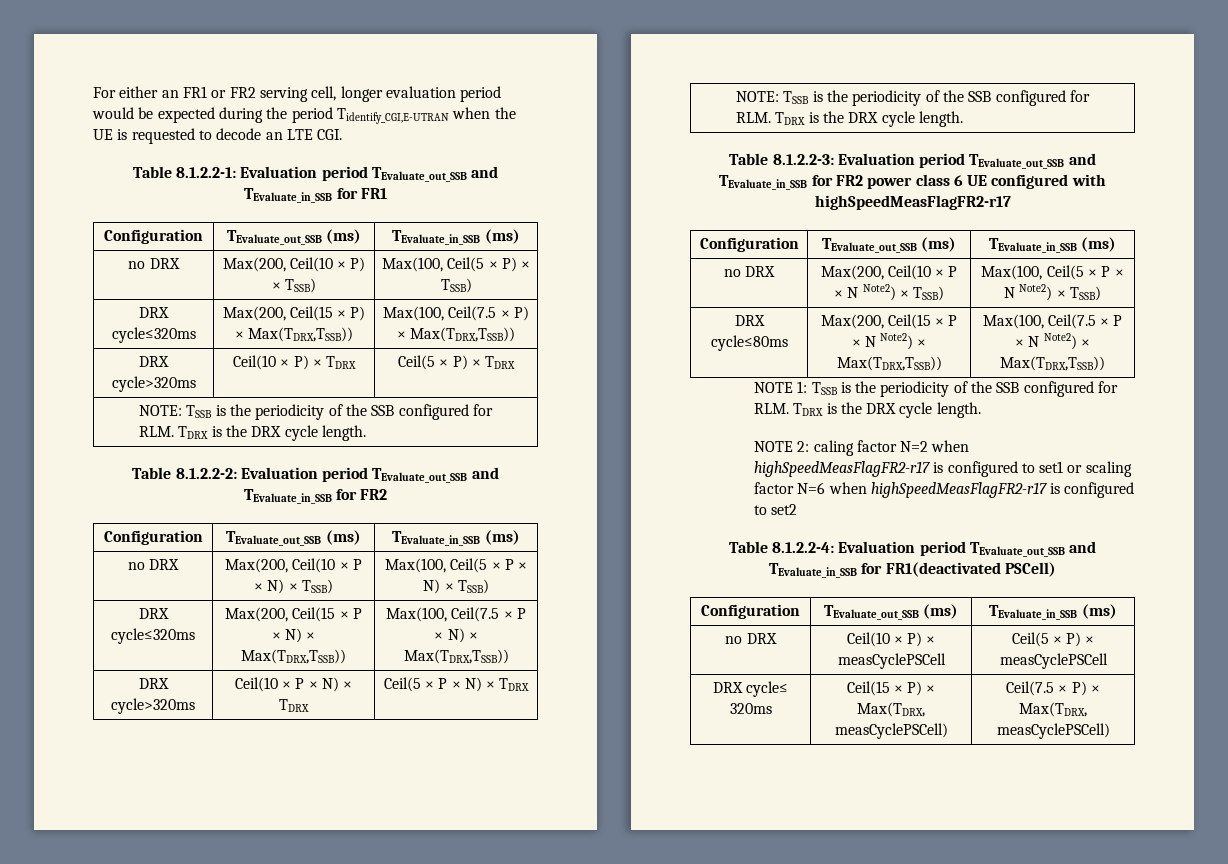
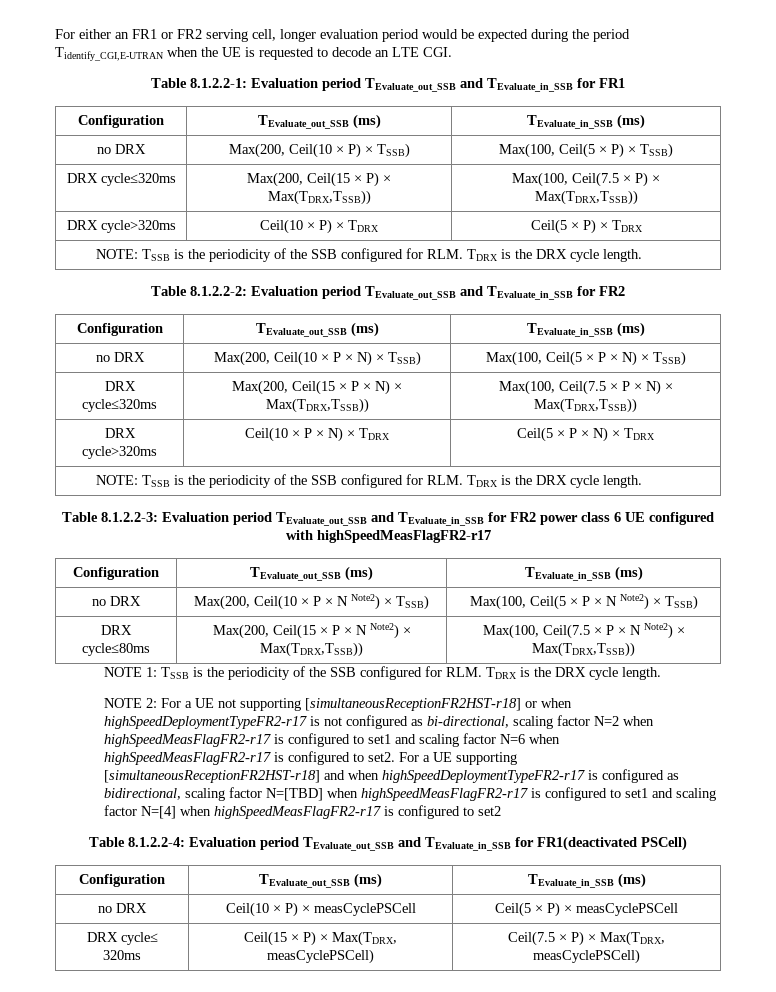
- NOTE 2: caling factor N=2 when highSpeedMeasFlagFR2-r17 is configured to set1 or scaling factor N=6 when highSpeedMeasFlagFR2-r17 is configured to set2
+ NOTE 2: For a UE not supporting [simultaneousReceptionFR2HST-r18] or when highSpeedDeploymentTypeFR2-r17 is not configured as bi-directional, scaling factor N=2 when highSpeedMeasFlagFR2-r17 is configured to set1 and scaling factor N=6 when highSpeedMeasFlagFR2-r17 is configured to set2. For a UE supporting [simultaneousReceptionFR2HST-r18] and when highSpeedDeploymentTypeFR2-r17 is configured as bidirectional, scaling factor N=[TBD] when highSpeedMeasFlagFR2-r17 is configured to set1 and scaling factor N=[4] when highSpeedMeasFlagFR2-r17 is configured to set2

